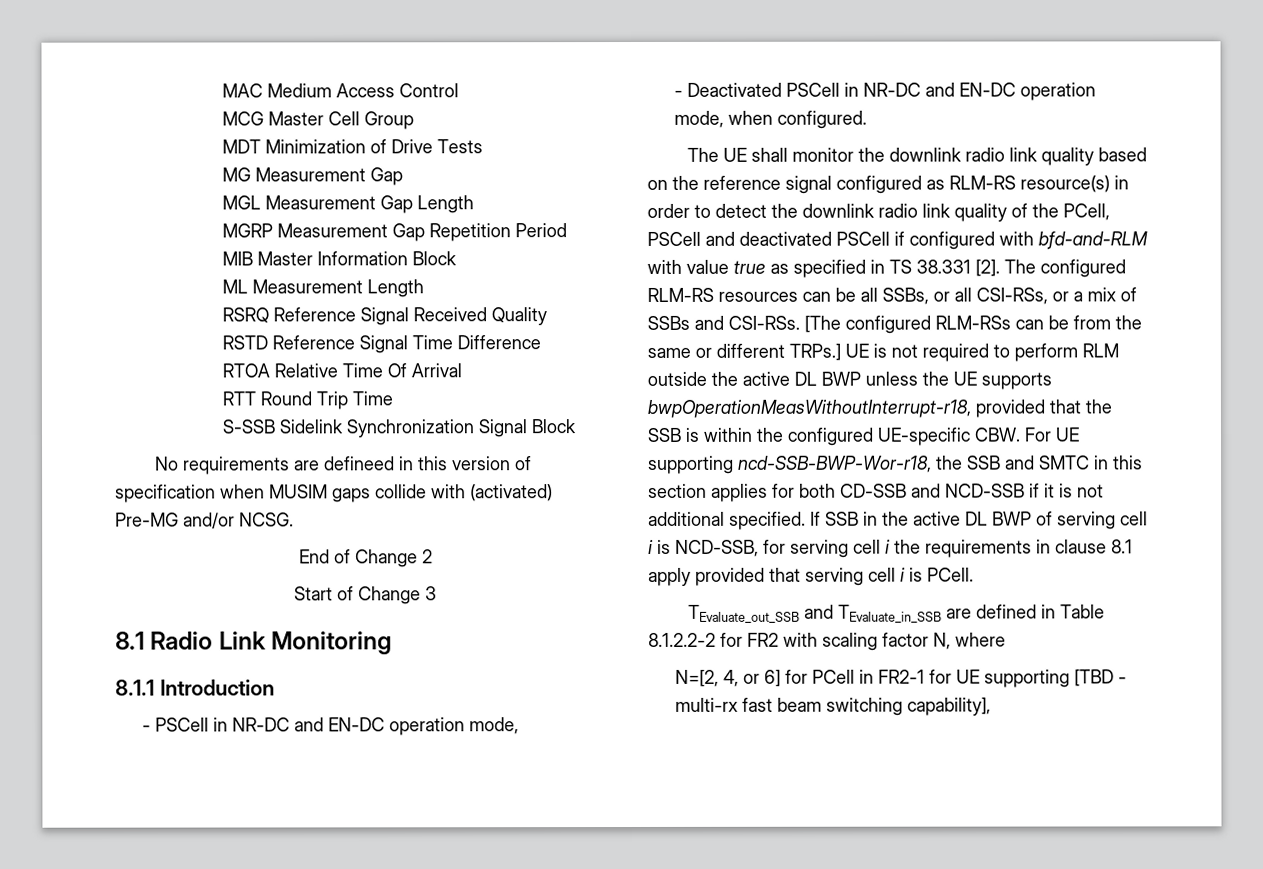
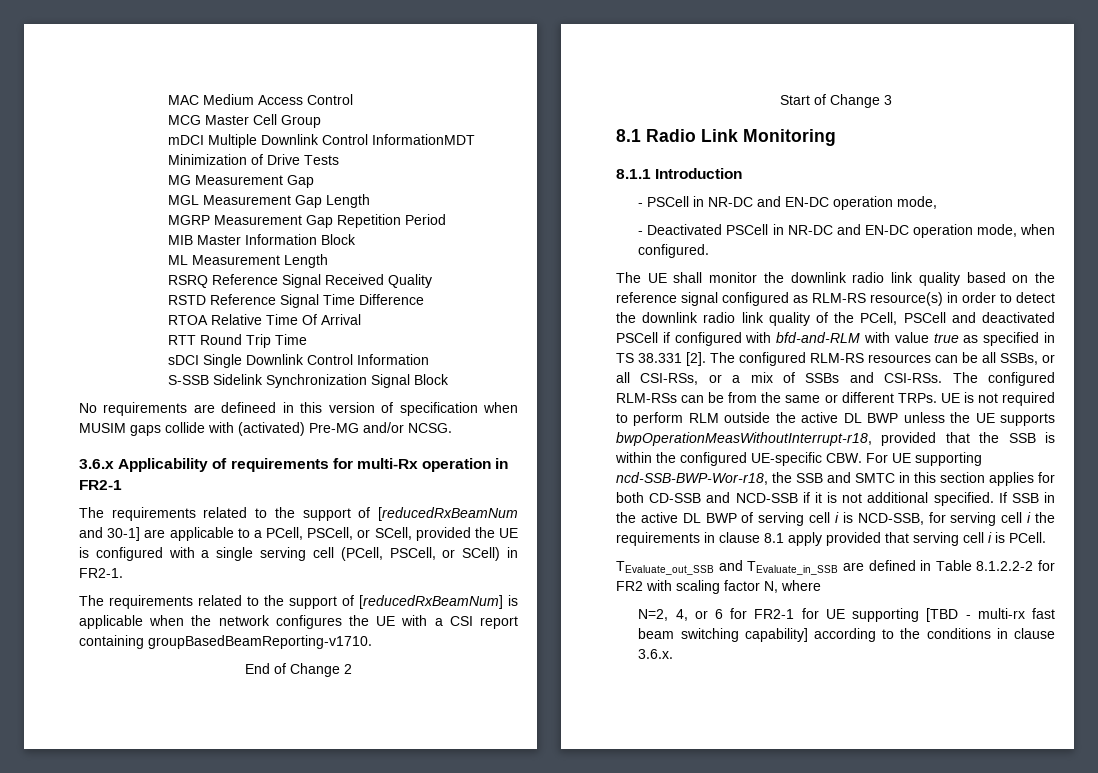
- MDT Minimization of Drive Tests
+ mDCI Multiple Downlink Control InformationMDT Minimization of Drive Tests
+ sDCI Single Downlink Control Information
+ 3.6.x Applicability of requirements for multi-Rx operation in FR2-1
+ The requirements related to the support of [reducedRxBeamNum and 30-1] are applicable to a PCell, PSCell, or SCell, provided the UE is configured with a single serving cell (PCell, PSCell, or SCell) in FR2-1.
+ The requirements related to the support of [reducedRxBeamNum] is applicable when the network configures the UE with a CSI report containing groupBasedBeamReporting-v1710.
- [The configured RLM-RSs can be from the same or different TRPs.]
+ The configured RLM-RSs can be from the same or different TRPs.
- N=[2, 4, or 6] for PCell in FR2-1 for UE supporting [TBD - multi-rx fast beam switching capability],
+ N=2, 4, or 6 for FR2-1 for UE supporting [TBD - multi-rx fast beam switching capability] according to the conditions in clause 3.6.x.

